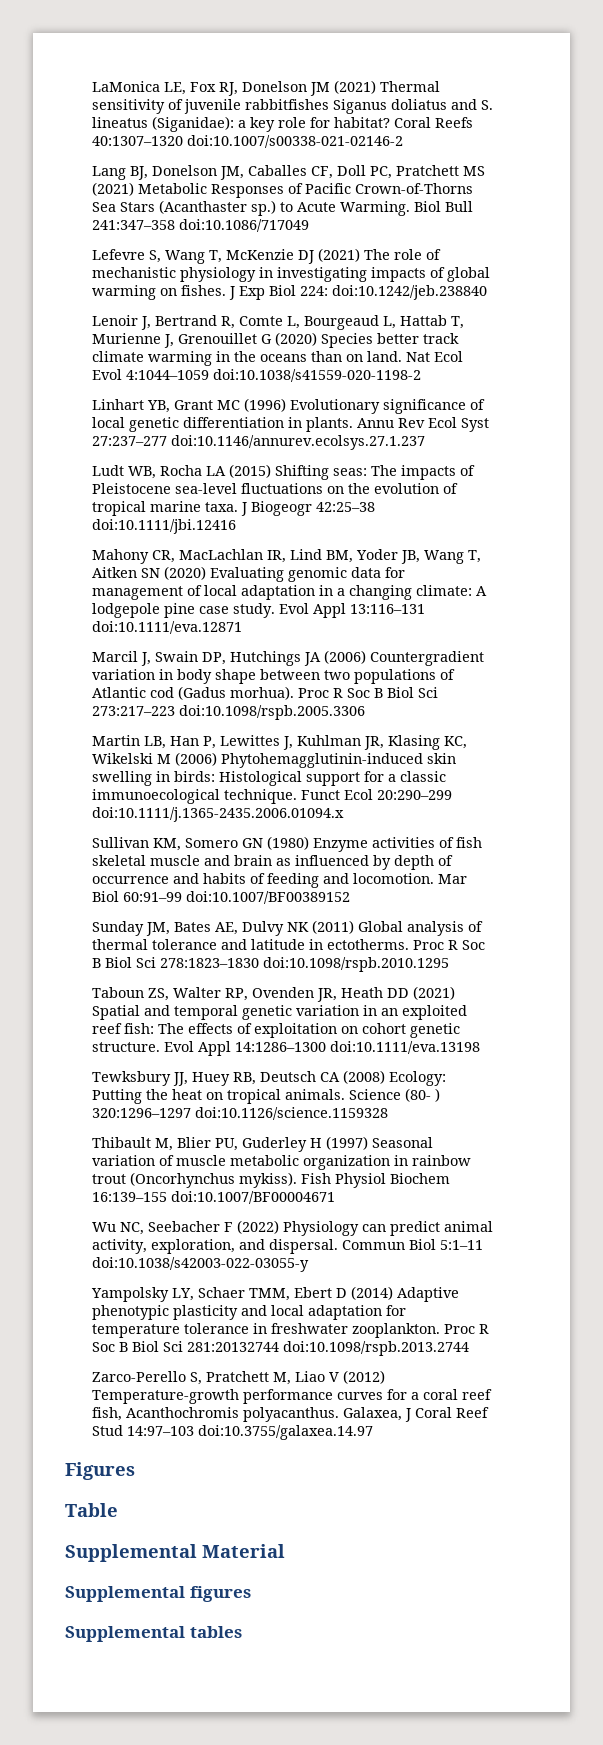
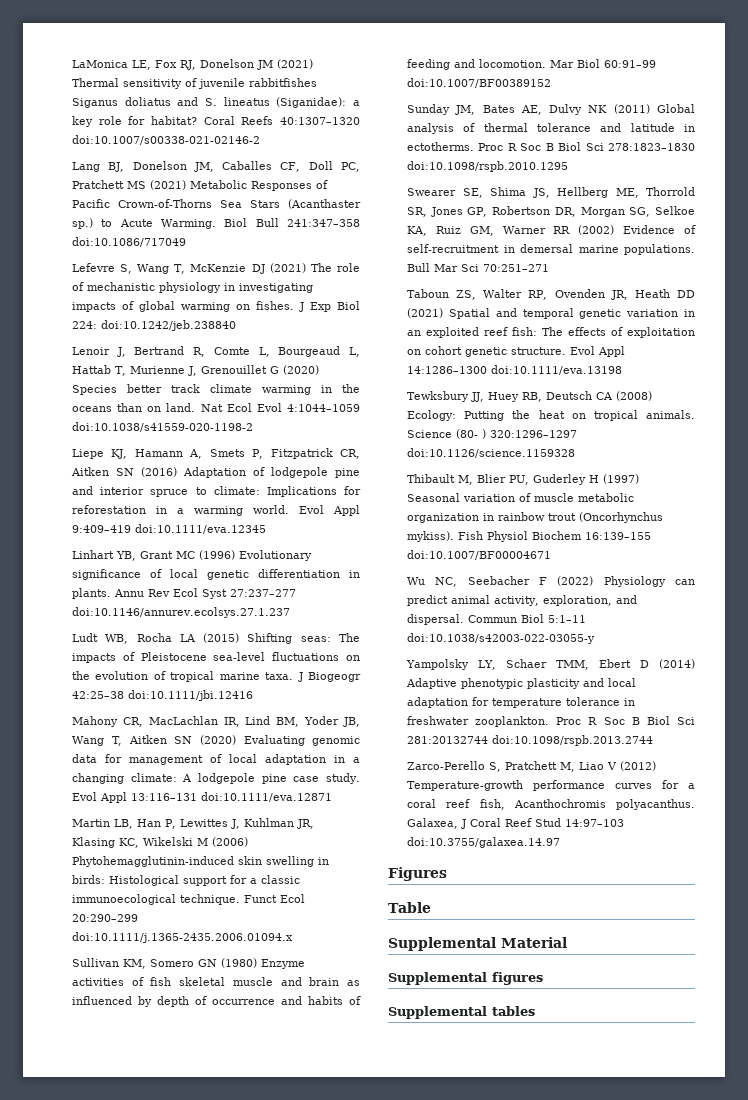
+ Liepe KJ, Hamann A, Smets P, Fitzpatrick CR, Aitken SN (2016) Adaptation of lodgepole pine and interior spruce to climate: Implications for reforestation in a warming world. Evol Appl 9:409–419 doi:10.1111/eva.12345
- Marcil J, Swain DP, Hutchings JA (2006) Countergradient variation in body shape between two populations of Atlantic cod (Gadus morhua). Proc R Soc B Biol Sci 273:217–223 doi:10.1098/rspb.2005.3306
+ Swearer SE, Shima JS, Hellberg ME, Thorrold SR, Jones GP, Robertson DR, Morgan SG, Selkoe KA, Ruiz GM, Warner RR (2002) Evidence of self-recruitment in demersal marine populations. Bull Mar Sci 70:251–271

